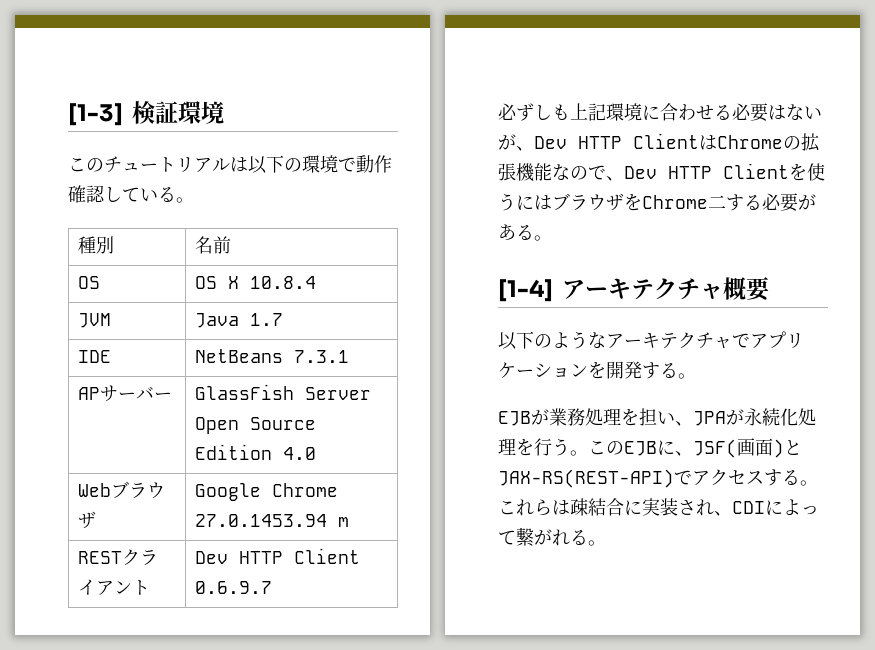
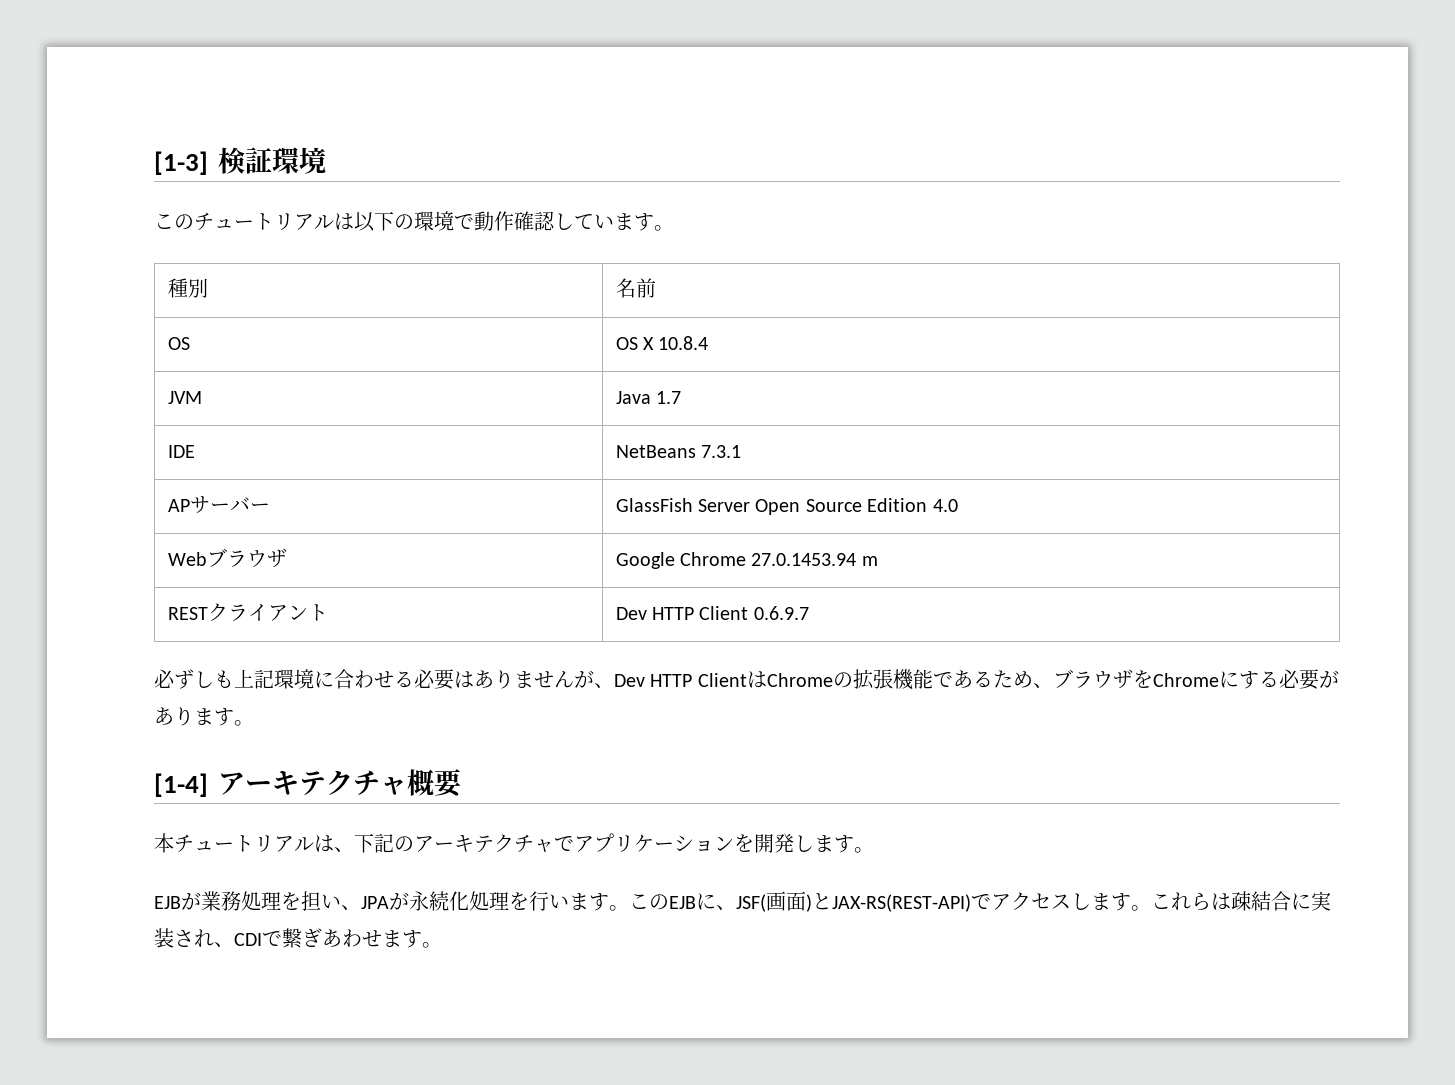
- このチュートリアルは以下の環境で動作確認している。
+ このチュートリアルは以下の環境で動作確認しています。
- 必ずしも上記環境に合わせる必要はないが、Dev HTTP ClientはChromeの拡張機能なので、Dev HTTP Clientを使うにはブラウザをChrome二する必要がある。
+ 必ずしも上記環境に合わせる必要はありませんが、Dev HTTP ClientはChromeの拡張機能であるため、ブラウザをChromeにする必要があります。
- 以下のようなアーキテクチャでアプリケーションを開発する。
+ 本チュートリアルは、下記のアーキテクチャでアプリケーションを開発します。
- EJBが業務処理を担い、JPAが永続化処理を行う。
+ EJBが業務処理を担い、JPAが永続化処理を行います。
- このEJBに、JSF(画面)とJAX-RS(REST-API)でアクセスする。
+ このEJBに、JSF(画面)とJAX-RS(REST-API)でアクセスします。
- これらは疎結合に実装され、CDIによって繋がれる。
+ これらは疎結合に実装され、CDIで繋ぎあわせます。

